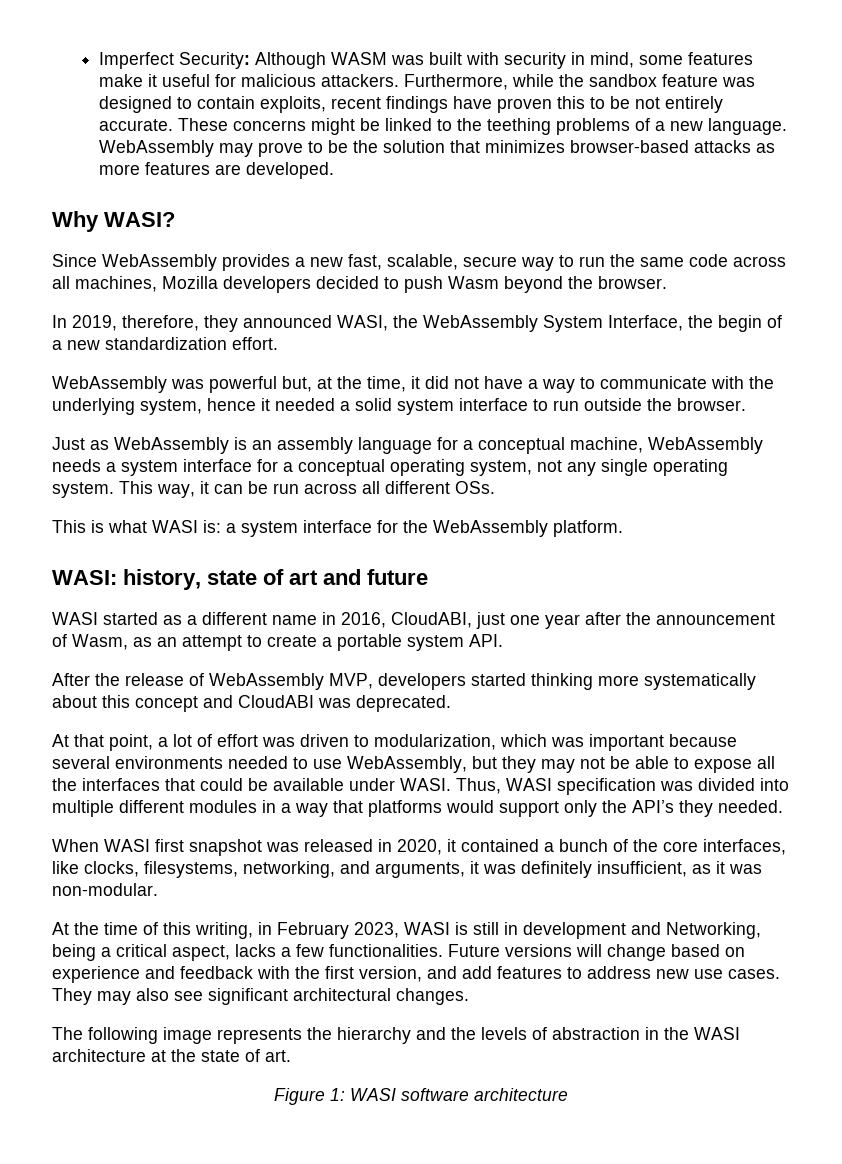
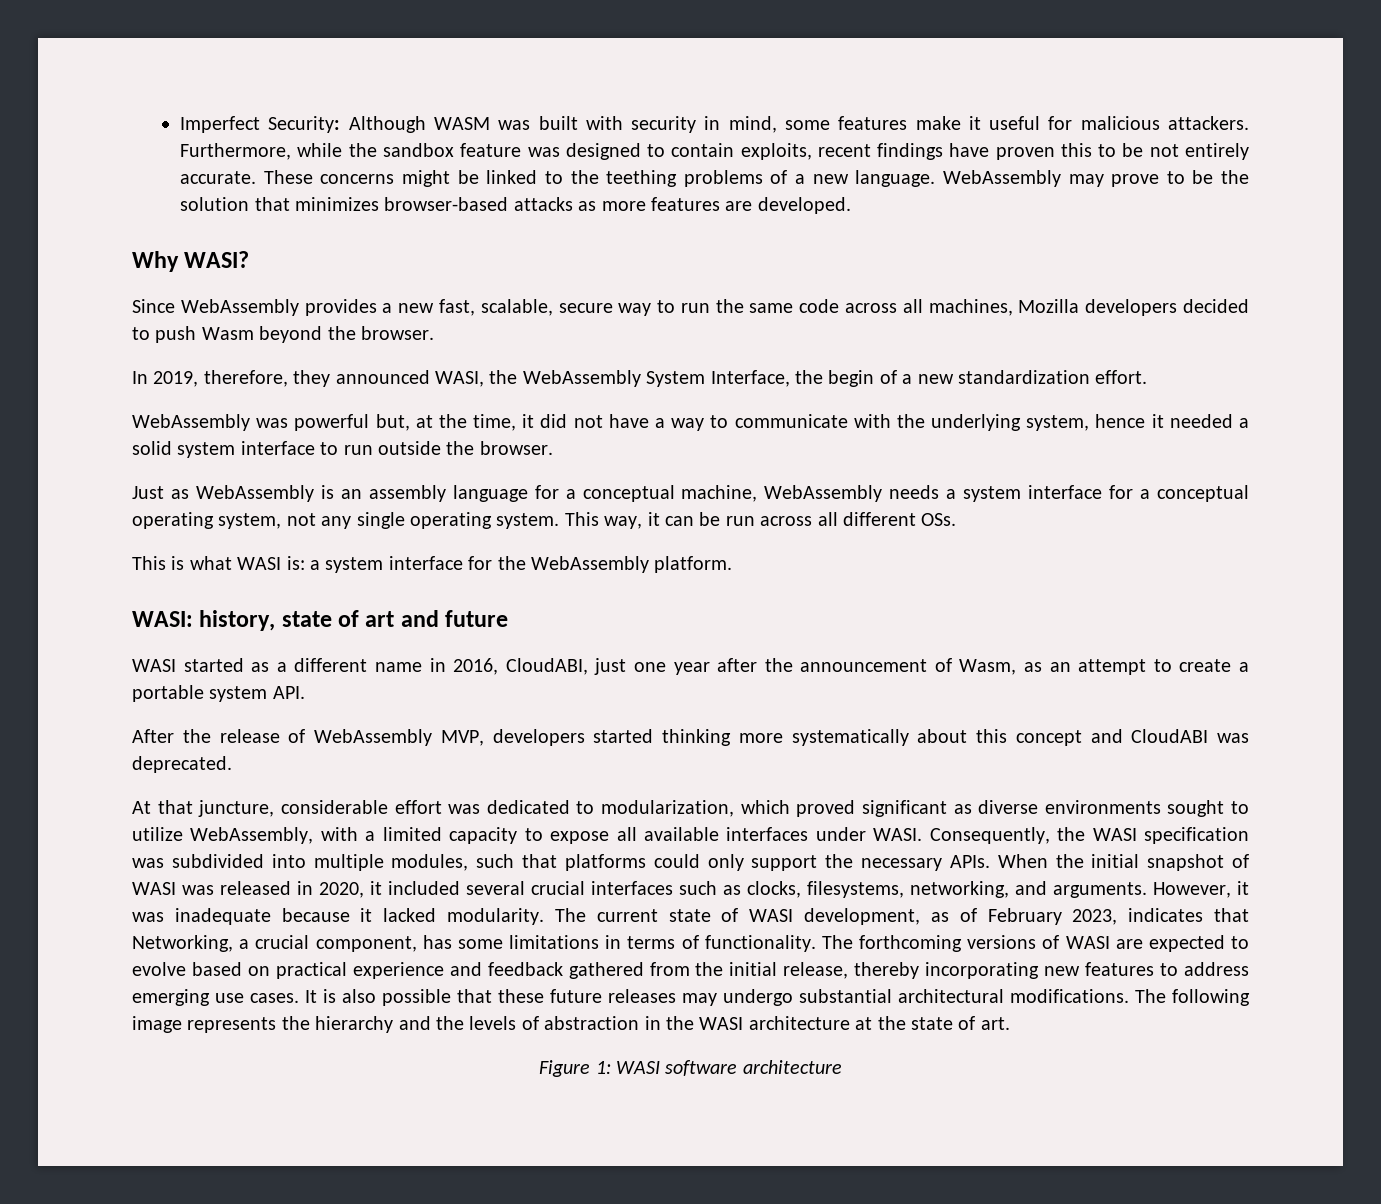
- At that point, a lot of effort was driven to modularization, which was important because several environments needed to use WebAssembly, but they may not be able to expose all the interfaces that could be available under WASI. Thus, WASI specification was divided into multiple different modules in a way that platforms would support only the API’s they needed.
- When WASI first snapshot was released in 2020, it contained a bunch of the core interfaces, like clocks, filesystems, networking, and arguments, it was definitely insufficient, as it was non-modular.
- At the time of this writing, in February 2023, WASI is still in development and Networking, being a critical aspect, lacks a few functionalities. Future versions will change based on experience and feedback with the first version, and add features to address new use cases.
+ At that juncture, considerable effort was dedicated to modularization, which proved significant as diverse environments sought to utilize WebAssembly, with a limited capacity to expose all available interfaces under WASI. Consequently, the WASI specification was subdivided into multiple modules, such that platforms could only support the necessary APIs. When the initial snapshot of WASI was released in 2020, it included several crucial interfaces such as clocks, filesystems, networking, and arguments. However, it was inadequate because it lacked modularity. The current state of WASI development, as of February 2023, indicates that Networking, a crucial component, has some limitations in terms of functionality. The forthcoming versions of WASI are expected to evolve based on practical experience and feedback gathered from the initial release, thereby incorporating new features to address emerging use cases.
- They may also see significant architectural changes.
- The following image represents the hierarchy and the levels of abstraction in the WASI architecture at the state of art.
+ It is also possible that these future releases may undergo substantial architectural modifications. The following image represents the hierarchy and the levels of abstraction in the WASI architecture at the state of art.

